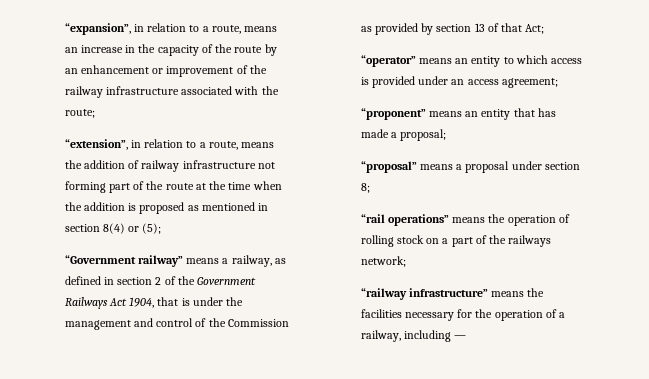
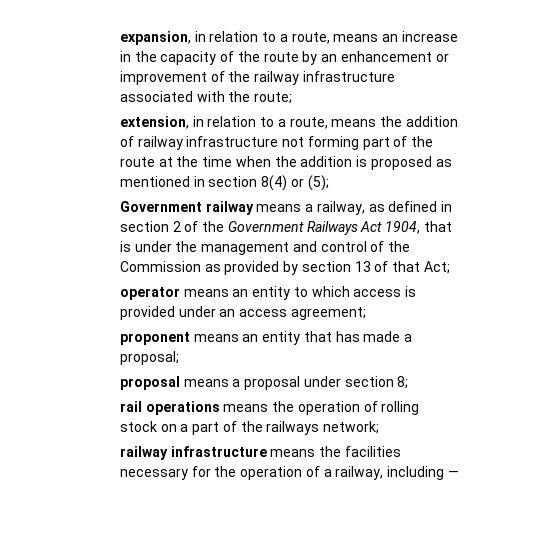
- “expansion”, in relation to a route, means an increase in the capacity of the route by an enhancement or improvement of the railway infrastructure associated with the route;
+ expansion, in relation to a route, means an increase in the capacity of the route by an enhancement or improvement of the railway infrastructure associated with the route;
- “extension”, in relation to a route, means the addition of railway infrastructure not forming part of the route at the time when the addition is proposed as mentioned in section 8(4) or (5);
+ extension, in relation to a route, means the addition of railway infrastructure not forming part of the route at the time when the addition is proposed as mentioned in section 8(4) or (5);
- “Government railway” means a railway, as defined in section 2 of the Government Railways Act 1904, that is under the management and control of the Commission as provided by section 13 of that Act;
+ Government railway means a railway, as defined in section 2 of the Government Railways Act 1904, that is under the management and control of the Commission as provided by section 13 of that Act;
- “operator” means an entity to which access is provided under an access agreement;
+ operator means an entity to which access is provided under an access agreement;
- “proponent” means an entity that has made a proposal;
+ proponent means an entity that has made a proposal;
- “proposal” means a proposal under section 8;
+ proposal means a proposal under section 8;
- “rail operations” means the operation of rolling stock on a part of the railways network;
+ rail operations means the operation of rolling stock on a part of the railways network;
- “railway infrastructure” means the facilities necessary for the operation of a railway, including —
+ railway infrastructure means the facilities necessary for the operation of a railway, including —

